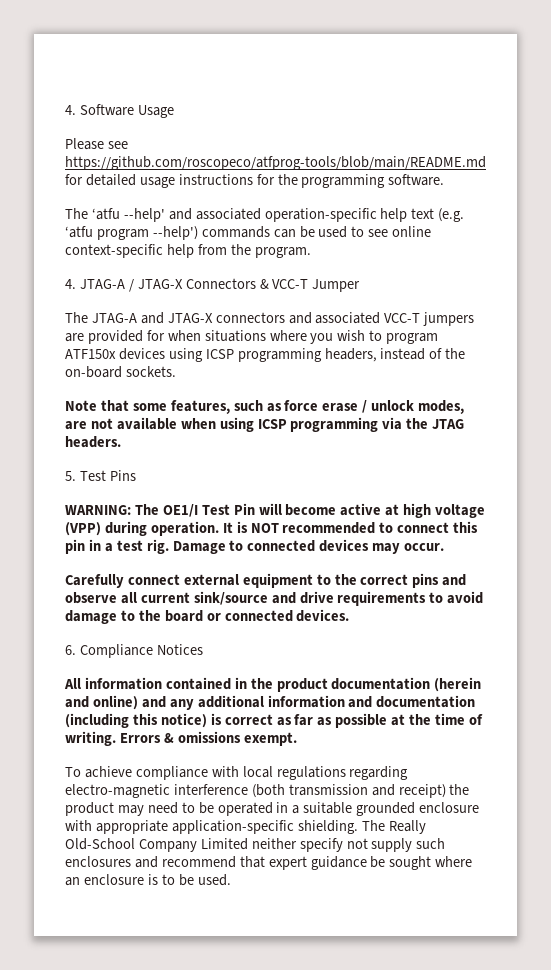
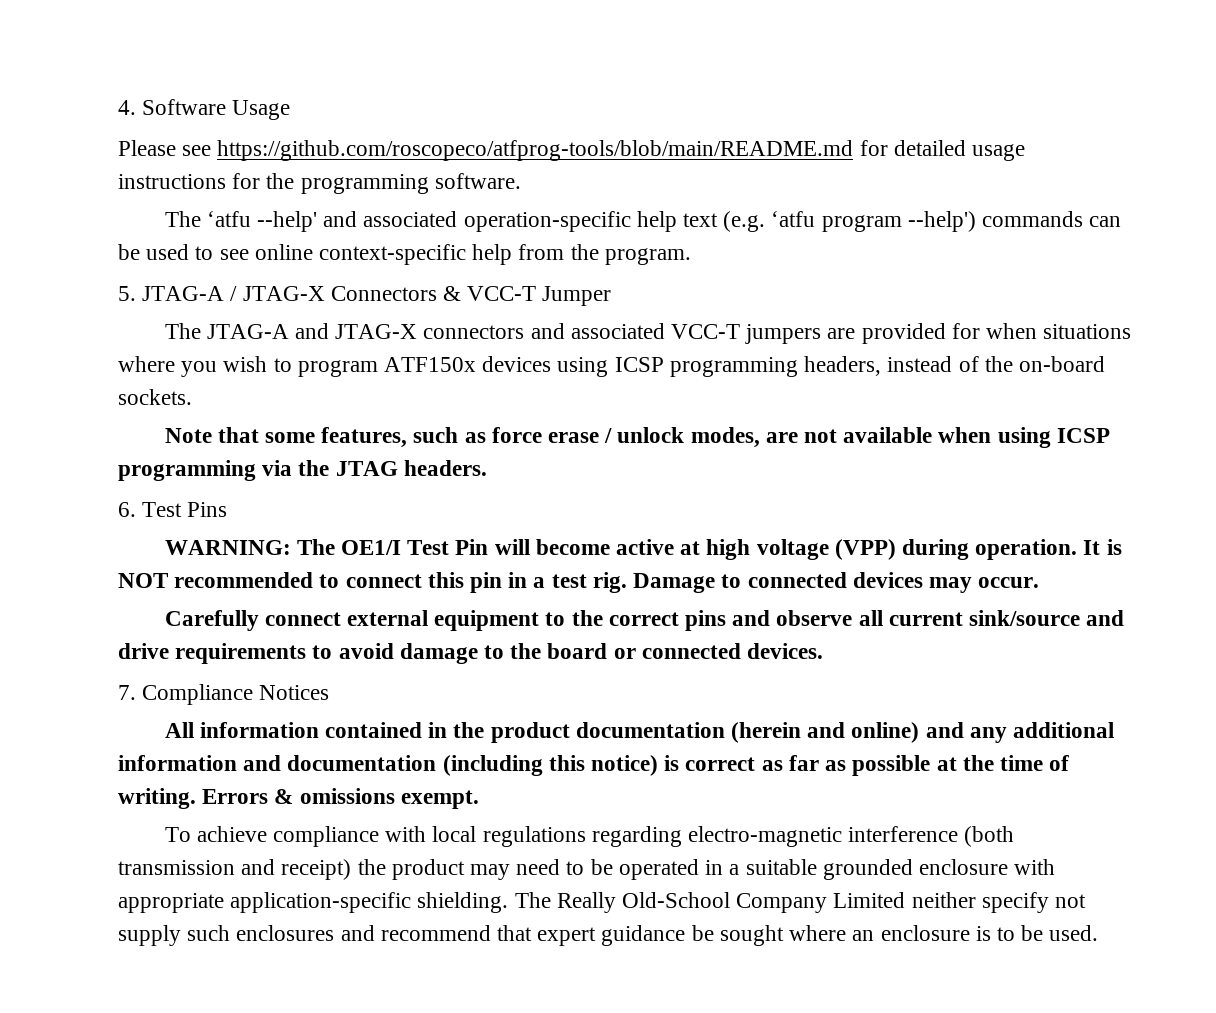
- 4. JTAG-A / JTAG-X Connectors & VCC-T Jumper
+ 5. JTAG-A / JTAG-X Connectors & VCC-T Jumper
- 5. Test Pins
+ 6. Test Pins
- 6. Compliance Notices
+ 7. Compliance Notices

